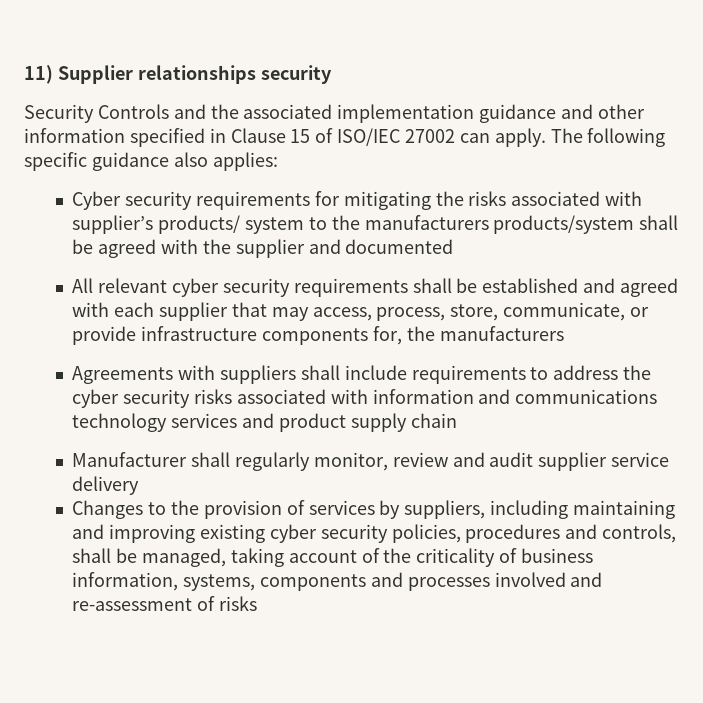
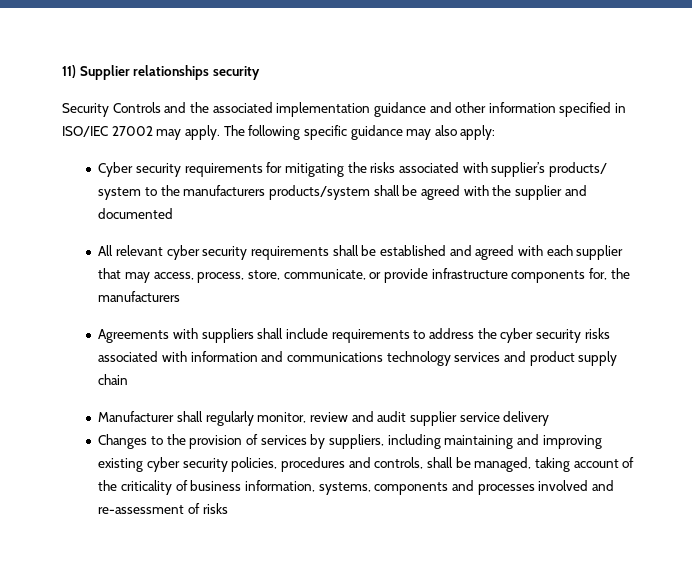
- Security Controls and the associated implementation guidance and other information specified in Clause 15 of ISO/IEC 27002 can apply.
+ Security Controls and the associated implementation guidance and other information specified in ISO/IEC 27002 may apply.
- The following specific guidance also applies:
+ The following specific guidance may also apply:

